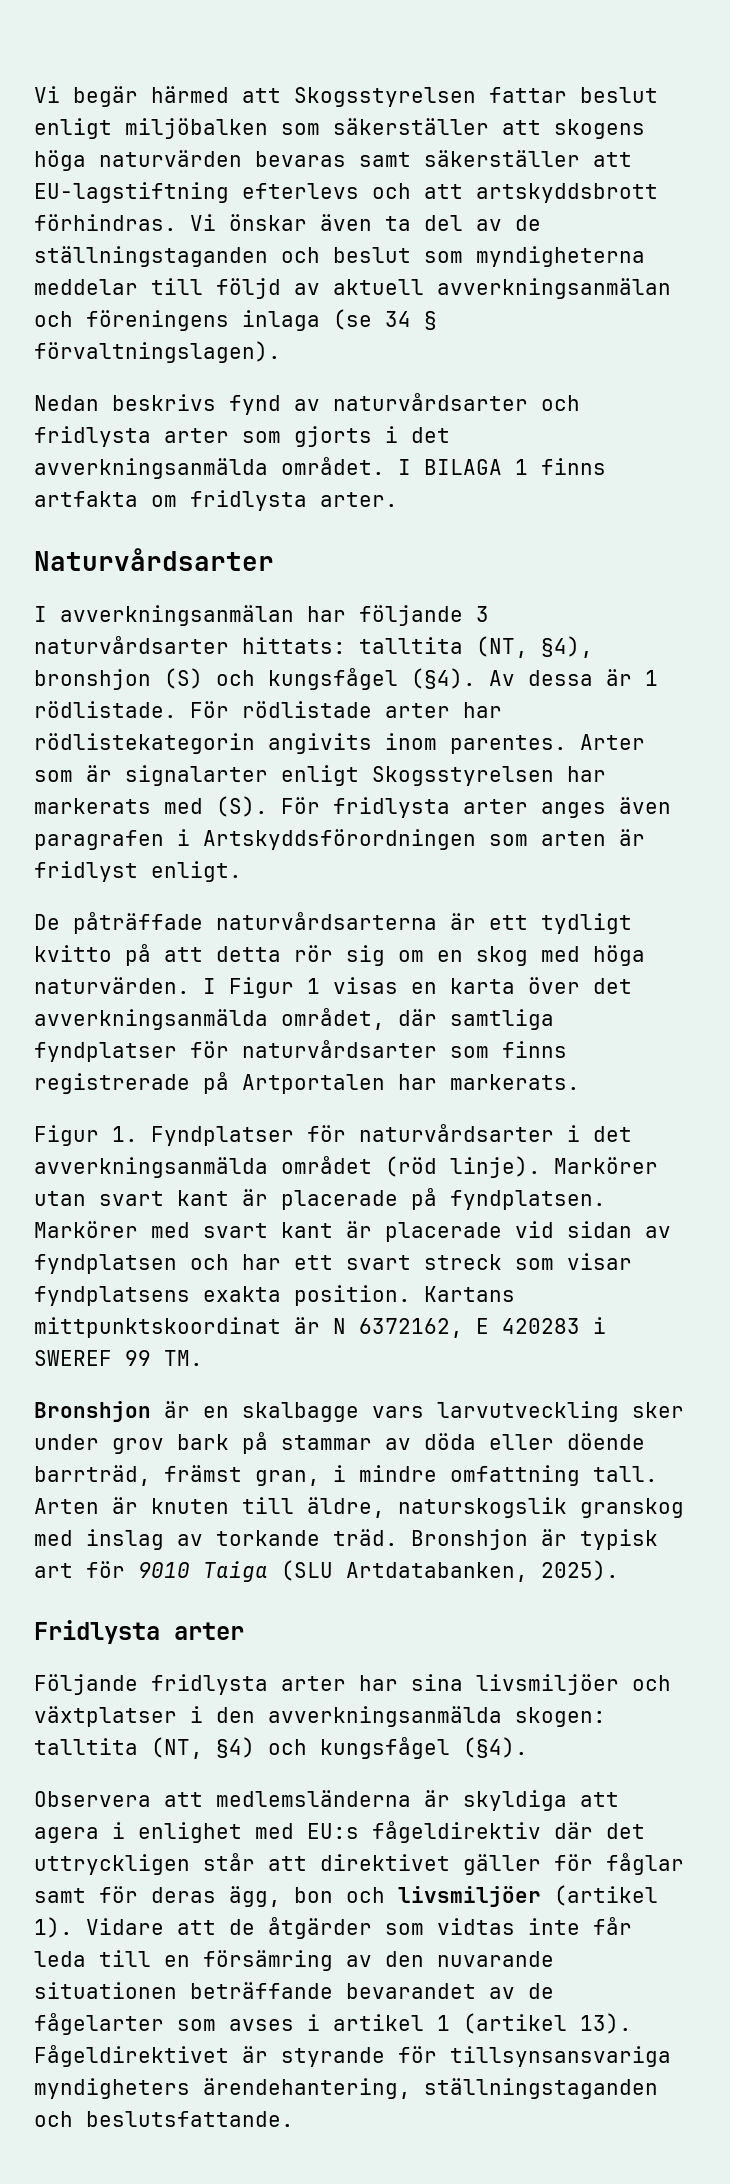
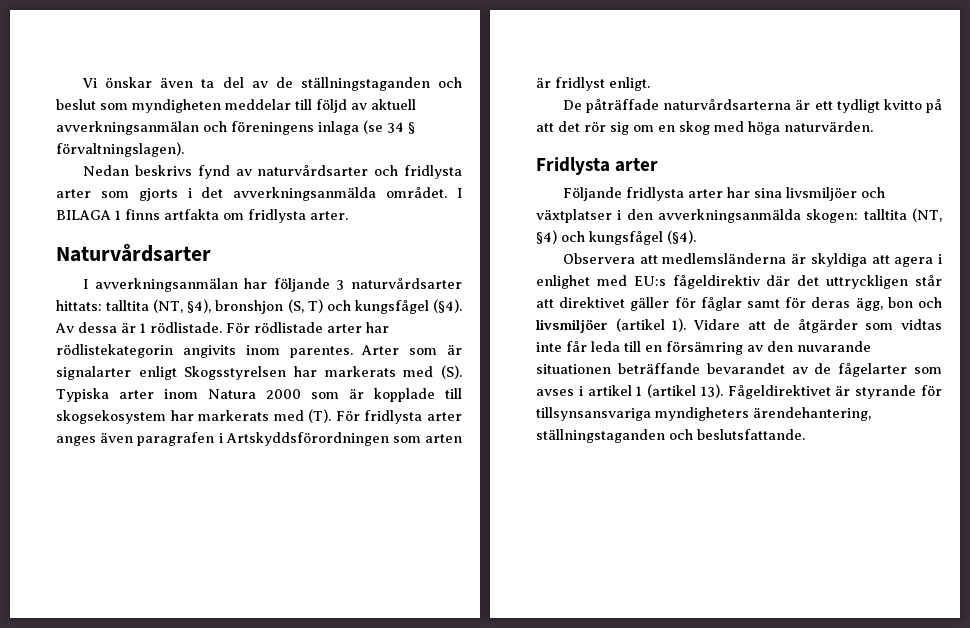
- Vi begär härmed att Skogsstyrelsen fattar beslut enligt miljöbalken som säkerställer att skogens höga naturvärden bevaras samt säkerställer att EU-lagstiftning efterlevs och att artskyddsbrott förhindras. Vi önskar även ta del av de ställningstaganden och beslut som myndigheterna meddelar till följd av aktuell avverkningsanmälan och föreningens inlaga (se 34 § förvaltningslagen).
+ Vi önskar även ta del av de ställningstaganden och beslut som myndigheten meddelar till följd av aktuell avverkningsanmälan och föreningens inlaga (se 34 § förvaltningslagen).
- I avverkningsanmälan har följande 3 naturvårdsarter hittats: talltita (NT, §4), bronshjon (S) och kungsfågel (§4).
+ I avverkningsanmälan har följande 3 naturvårdsarter hittats: talltita (NT, §4), bronshjon (S, T) och kungsfågel (§4).
- Arter som är signalarter enligt Skogsstyrelsen har markerats med (S). För fridlysta arter anges även paragrafen i Artskyddsförordningen som arten är fridlyst enligt.
+ Arter som är signalarter enligt Skogsstyrelsen har markerats med (S). Typiska arter inom Natura 2000 som är kopplade till skogsekosystem har markerats med (T). För fridlysta arter anges även paragrafen i Artskyddsförordningen som arten är fridlyst enligt.
- De påträffade naturvårdsarterna är ett tydligt kvitto på att detta rör sig om en skog med höga naturvärden. I Figur 1 visas en karta över det avverkningsanmälda området, där samtliga fyndplatser för naturvårdsarter som finns registrerade på Artportalen har markerats.
- Figur 1. Fyndplatser för naturvårdsarter i det avverkningsanmälda området (röd linje). Markörer utan svart kant är placerade på fyndplatsen. Markörer med svart kant är placerade vid sidan av fyndplatsen och har ett svart streck som visar fyndplatsens exakta position. Kartans mittpunktskoordinat är N 6372162, E 420283 i SWEREF 99 TM.
- Bronshjon är en skalbagge vars larvutveckling sker under grov bark på stammar av döda eller döende barrträd, främst gran, i mindre omfattning tall. Arten är knuten till äldre, naturskogslik granskog med inslag av torkande träd. Bronshjon är typisk art för 9010 Taiga (SLU Artdatabanken, 2025).
+ De påträffade naturvårdsarterna är ett tydligt kvitto på att det rör sig om en skog med höga naturvärden.

